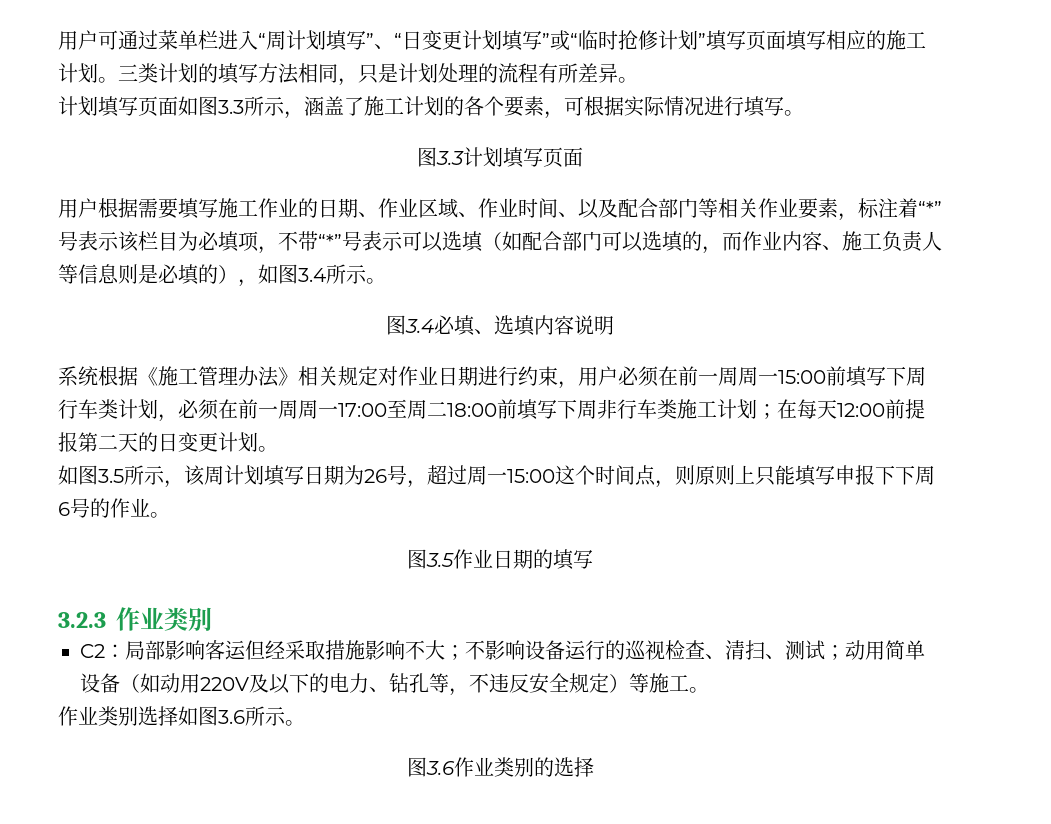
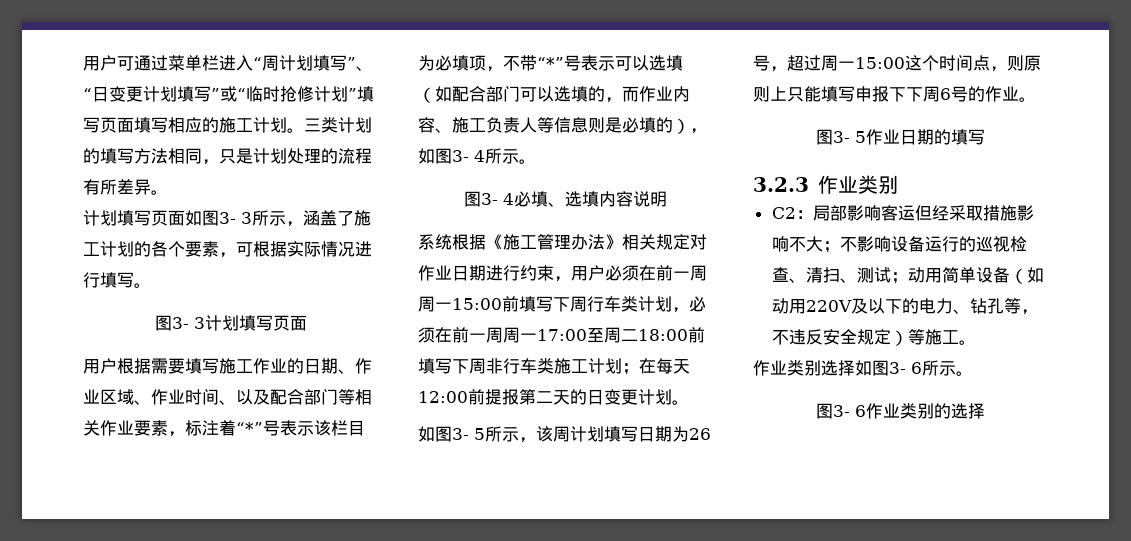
- 计划填写页面如图3.3所示，涵盖了施工计划的各个要素，可根据实际情况进行填写。
+ 计划填写页面如图3- 3所示，涵盖了施工计划的各个要素，可根据实际情况进行填写。
- 图3.3计划填写页面
+ 图3- 3计划填写页面
- 用户根据需要填写施工作业的日期、作业区域、作业时间、以及配合部门等相关作业要素，标注着“*”号表示该栏目为必填项，不带“*”号表示可以选填（如配合部门可以选填的，而作业内容、施工负责人等信息则是必填的），如图3.4所示。
- 图3.4必填、选填内容说明
+ 用户根据需要填写施工作业的日期、作业区域、作业时间、以及配合部门等相关作业要素，标注着“*”号表示该栏目为必填项，不带“*”号表示可以选填（如配合部门可以选填的，而作业内容、施工负责人等信息则是必填的），如图3- 4所示。
+ 图3- 4必填、选填内容说明
- 如图3.5所示，该周计划填写日期为26号，超过周一15:00这个时间点，则原则上只能填写申报下下周6号的作业。
+ 如图3- 5所示，该周计划填写日期为26号，超过周一15:00这个时间点，则原则上只能填写申报下下周6号的作业。
- 图3.5作业日期的填写
+ 图3- 5作业日期的填写
- 作业类别选择如图3.6所示。
- 图3.6作业类别的选择
+ 作业类别选择如图3- 6所示。
+ 图3- 6作业类别的选择

